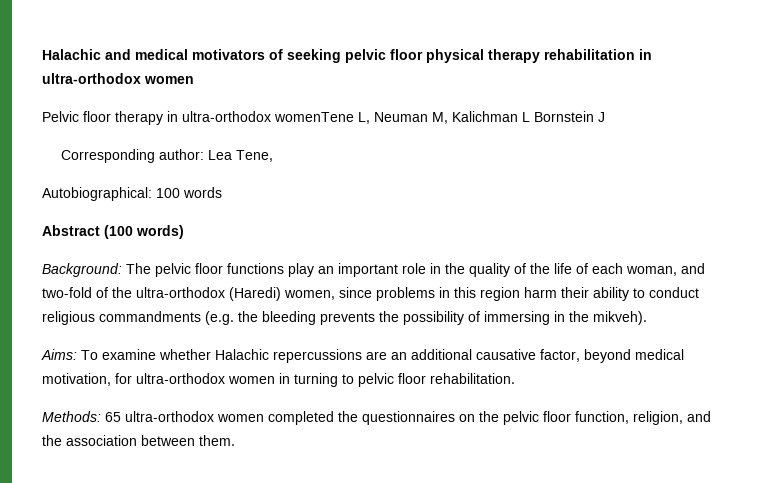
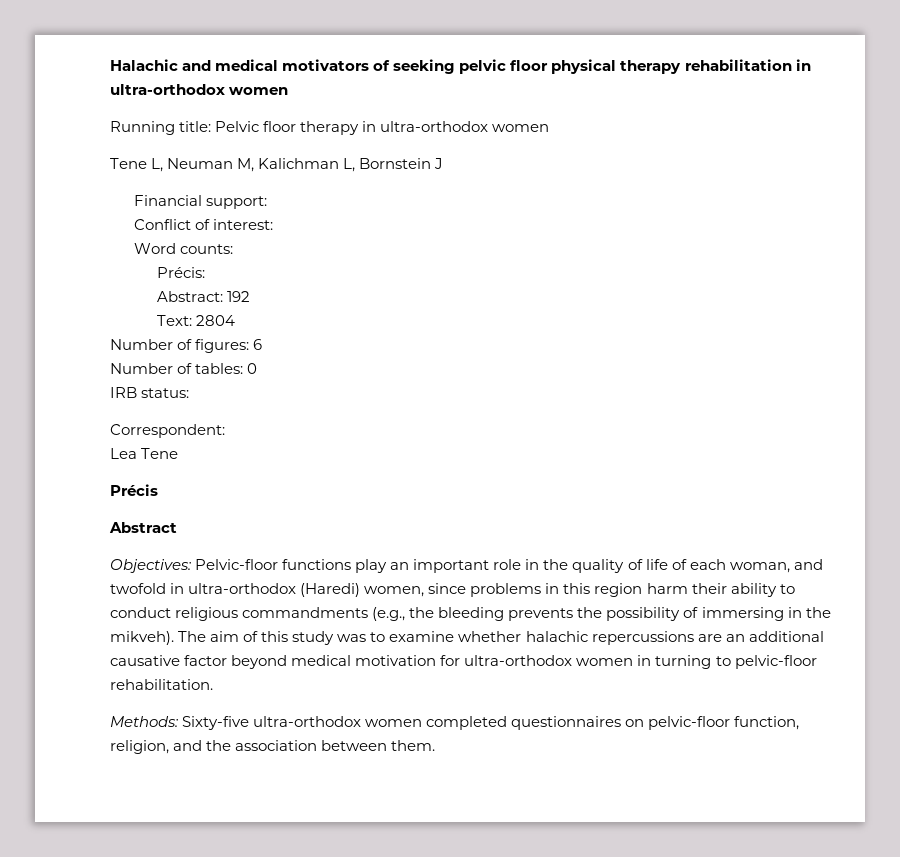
- Pelvic floor therapy in ultra-orthodox womenTene L, Neuman M, Kalichman L Bornstein J
+ Running title: Pelvic floor therapy in ultra-orthodox women
+ Tene L, Neuman M, Kalichman L, Bornstein J
- Corresponding author: Lea Tene,
- Autobiographical: 100 words
- Abstract (100 words)
- Background: The pelvic floor functions play an important role in the quality of the life of each woman, and two-fold of the ultra-orthodox (Haredi) women, since problems in this region harm their ability to conduct religious commandments (e.g. the bleeding prevents the possibility of immersing in the mikveh).
- Aims: To examine whether Halachic repercussions are an additional causative factor, beyond medical motivation, for ultra-orthodox women in turning to pelvic floor rehabilitation.
+ Financial support:
+ Conflict of interest:
+ Word counts:
+ Précis:
+ Abstract: 192
+ Text: 2804
+ Number of figures: 6
+ Number of tables: 0
+ IRB status:
+ Correspondent:
+ Lea Tene
+ Précis
+ Abstract
+ Objectives: Pelvic-floor functions play an important role in the quality of life of each woman, and twofold in ultra-orthodox (Haredi) women, since problems in this region harm their ability to conduct religious commandments (e.g., the bleeding prevents the possibility of immersing in the mikveh). The aim of this study was to examine whether halachic repercussions are an additional causative factor beyond medical motivation for ultra-orthodox women in turning to pelvic-floor rehabilitation.
- Methods: 65 ultra-orthodox women completed the questionnaires on the pelvic floor function, religion, and the association between them.
+ Methods: Sixty-five ultra-orthodox women completed questionnaires on pelvic-floor function, religion, and the association between them.

